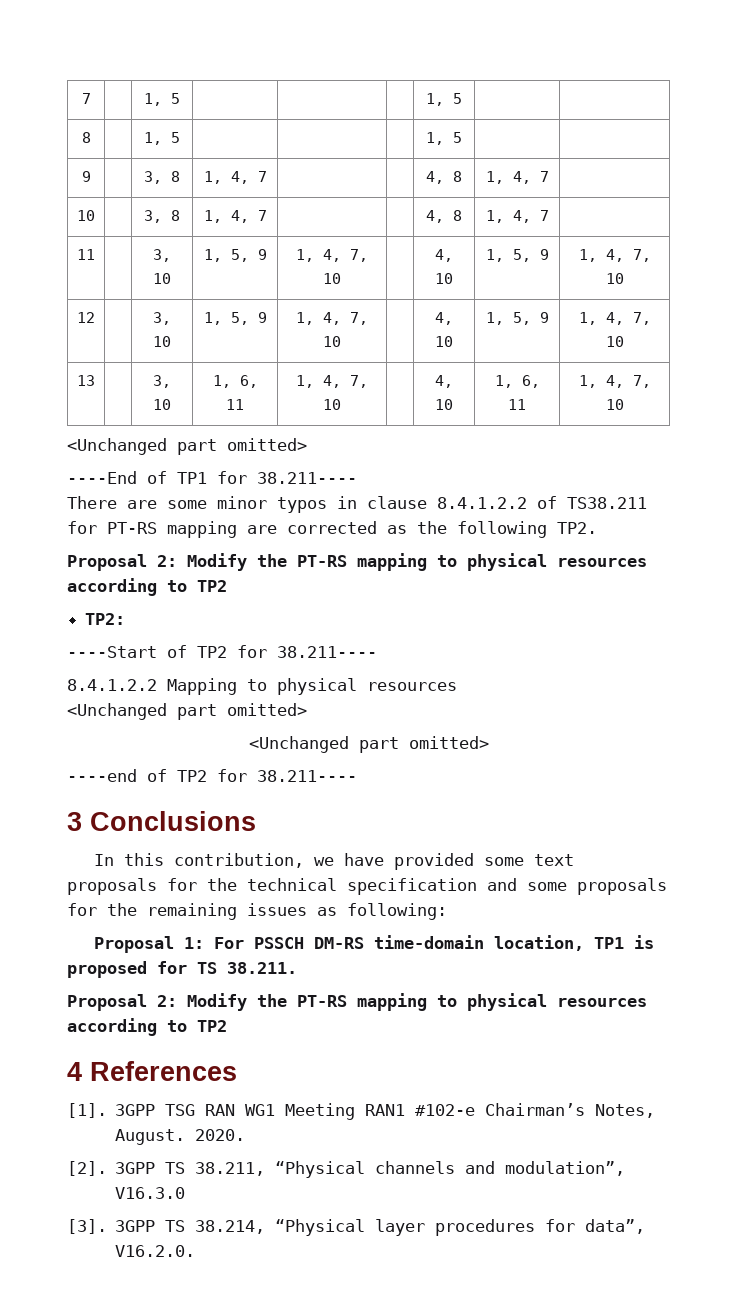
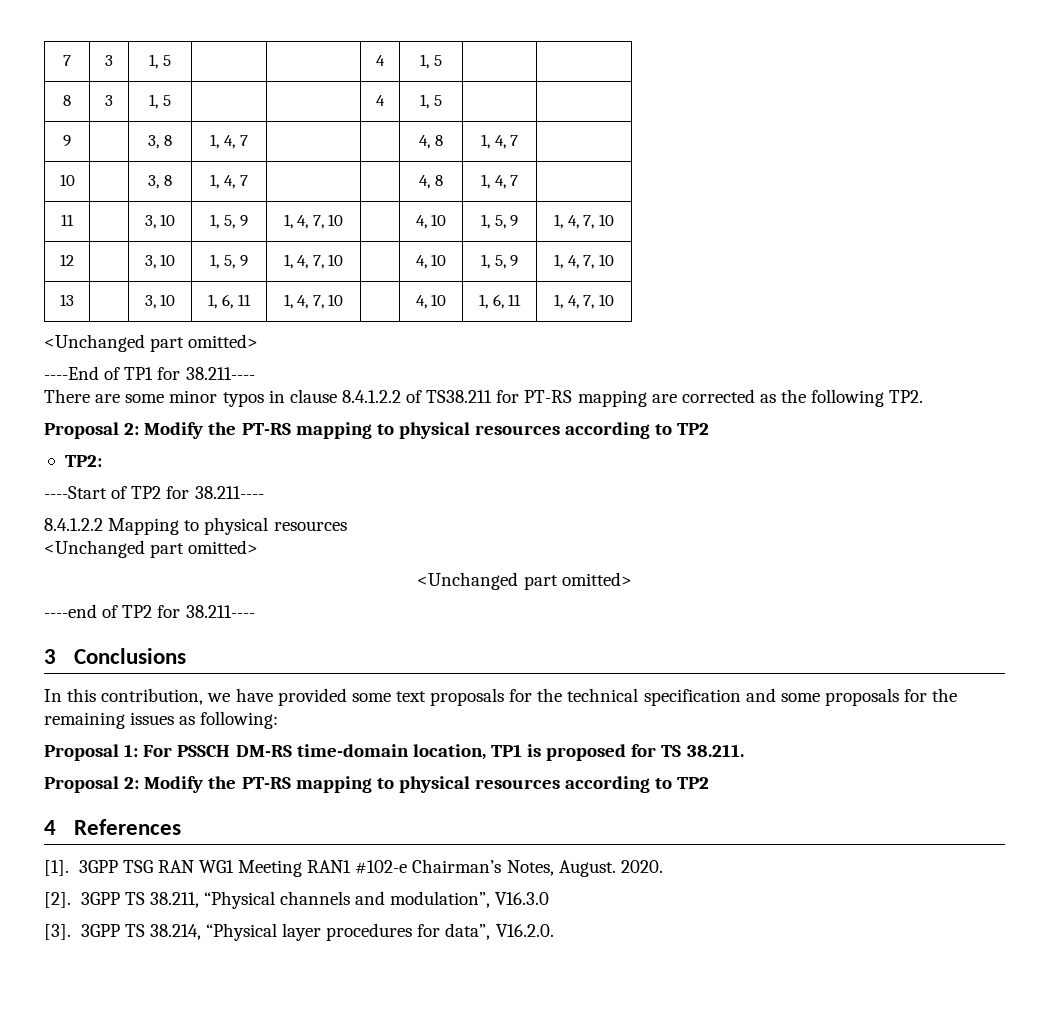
- 7 | | 1, 5 | | | | 1, 5 | |
+ 7 | 3 | 1, 5 | | | 4 | 1, 5 | |
- 8 | | 1, 5 | | | | 1, 5 | |
+ 8 | 3 | 1, 5 | | | 4 | 1, 5 | |

